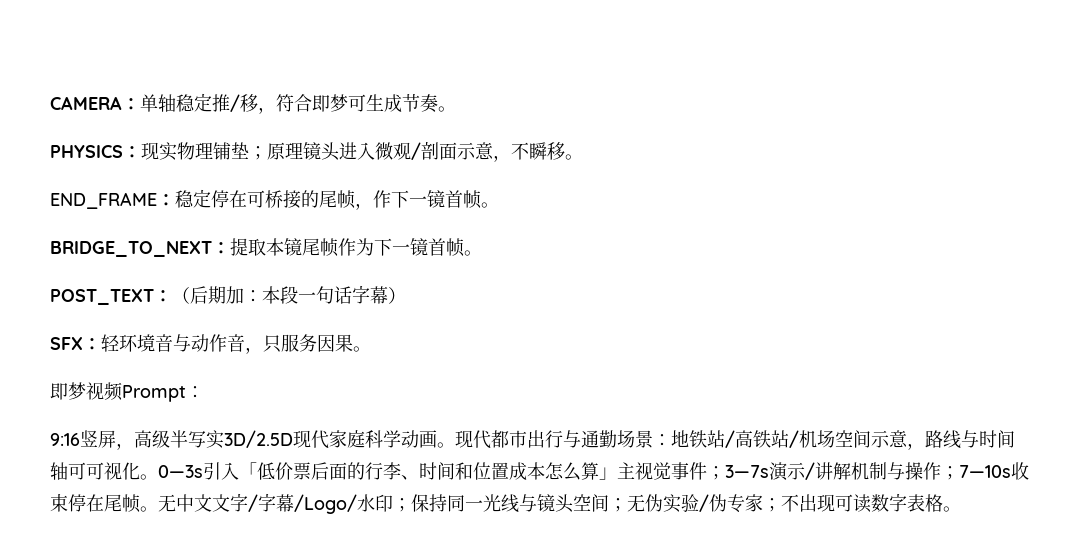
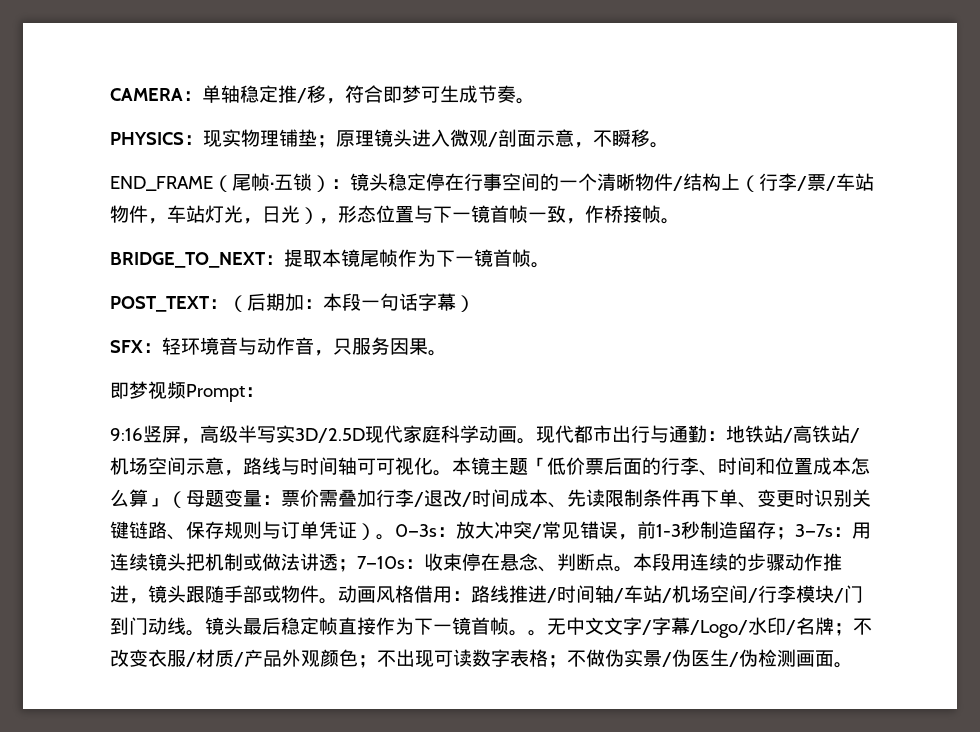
- END_FRAME：稳定停在可桥接的尾帧，作下一镜首帧。
+ END_FRAME（尾帧·五锁）：镜头稳定停在行事空间的一个清晰物件/结构上（行李/票/车站物件，车站灯光，日光），形态位置与下一镜首帧一致，作桥接帧。
- 现代都市出行与通勤场景：地铁站/高铁站/机场空间示意，路线与时间轴可可视化。
+ 现代都市出行与通勤：地铁站/高铁站/机场空间示意，路线与时间轴可可视化。
- 0—3s引入「低价票后面的行李、时间和位置成本怎么算」主视觉事件；3—7s演示/讲解机制与操作；7—10s收束停在尾帧。
+ 本镜主题「低价票后面的行李、时间和位置成本怎么算」（母题变量：票价需叠加行李/退改/时间成本、先读限制条件再下单、变更时识别关键链路、保存规则与订单凭证）。0—3s：放大冲突/常见错误，前1-3秒制造留存；3—7s：用连续镜头把机制或做法讲透；7—10s：收束停在悬念、判断点。本段用连续的步骤动作推进，镜头跟随手部或物件。动画风格借用：路线推进/时间轴/车站/机场空间/行李模块/门到门动线。镜头最后稳定帧直接作为下一镜首帧。。
- 无中文文字/字幕/Logo/水印；保持同一光线与镜头空间；无伪实验/伪专家；不出现可读数字表格。
+ 无中文文字/字幕/Logo/水印/名牌；不改变衣服/材质/产品外观颜色；不出现可读数字表格；不做伪实景/伪医生/伪检测画面。

